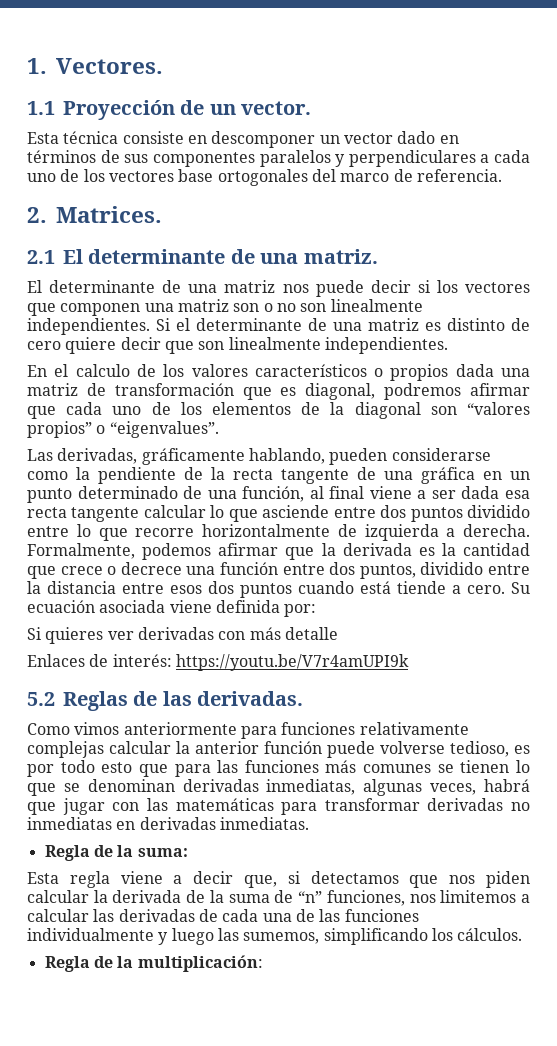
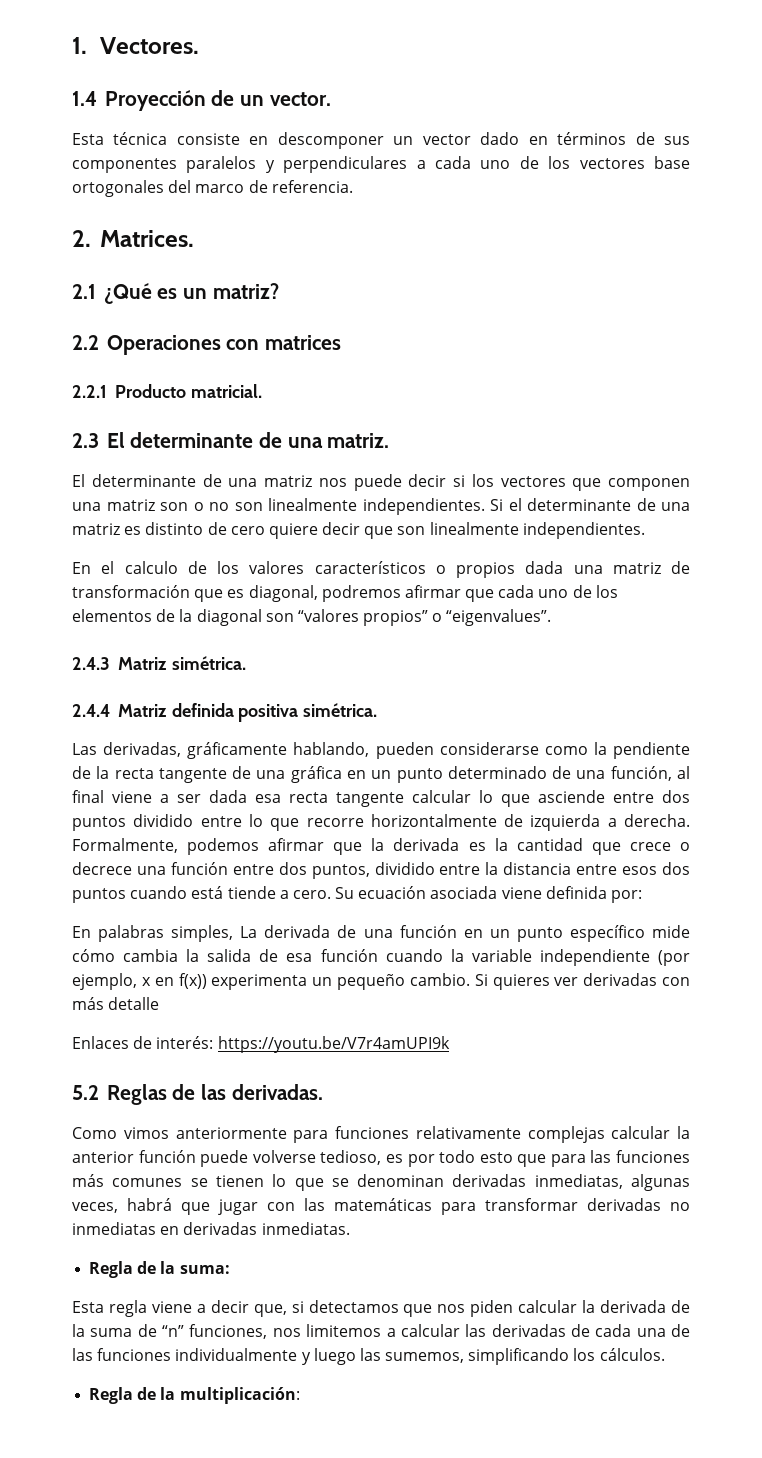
- 1.1 Proyección de un vector.
+ 1.4 Proyección de un vector.
- 2.1 El determinante de una matriz.
+ 2.1 ¿Qué es un matriz?
+ 2.2 Operaciones con matrices
+ 2.2.1 Producto matricial.
+ 2.3 El determinante de una matriz.
+ 2.4.3 Matriz simétrica.
+ 2.4.4 Matriz definida positiva simétrica.
+ En palabras simples, La derivada de una función en un punto específico mide cómo cambia la salida de esa función cuando la variable independiente (por ejemplo, x en f(x)) experimenta un pequeño cambio.

